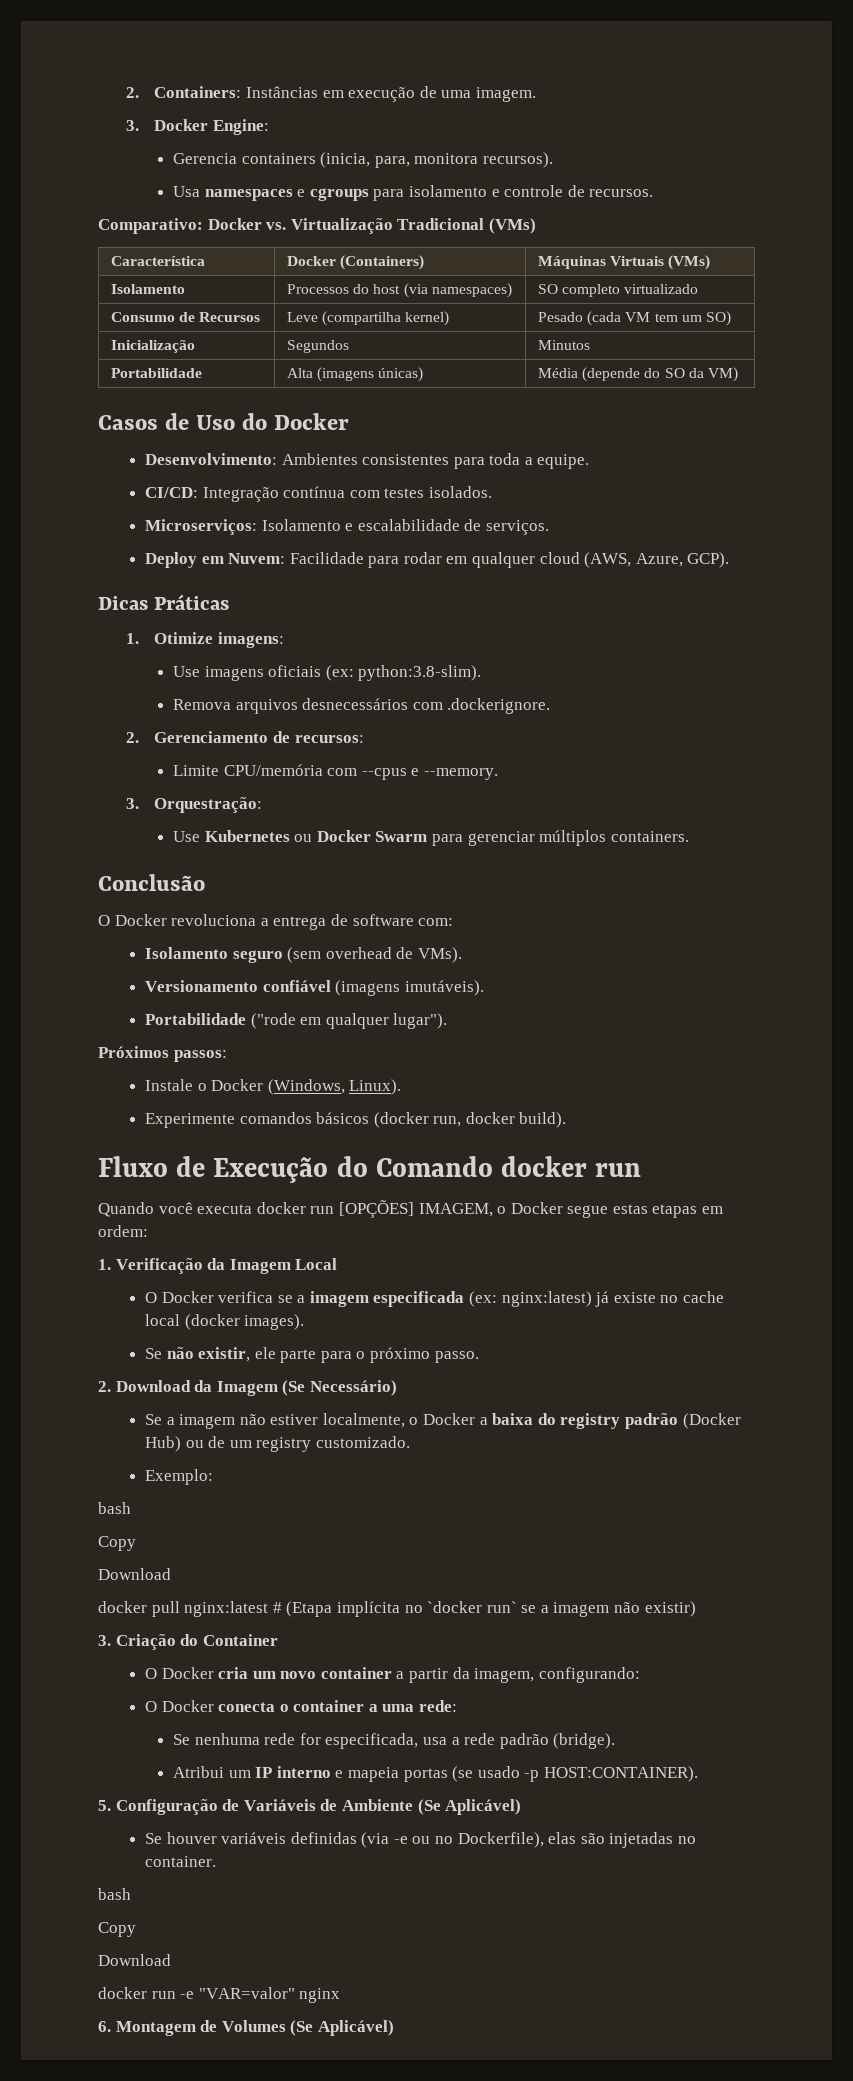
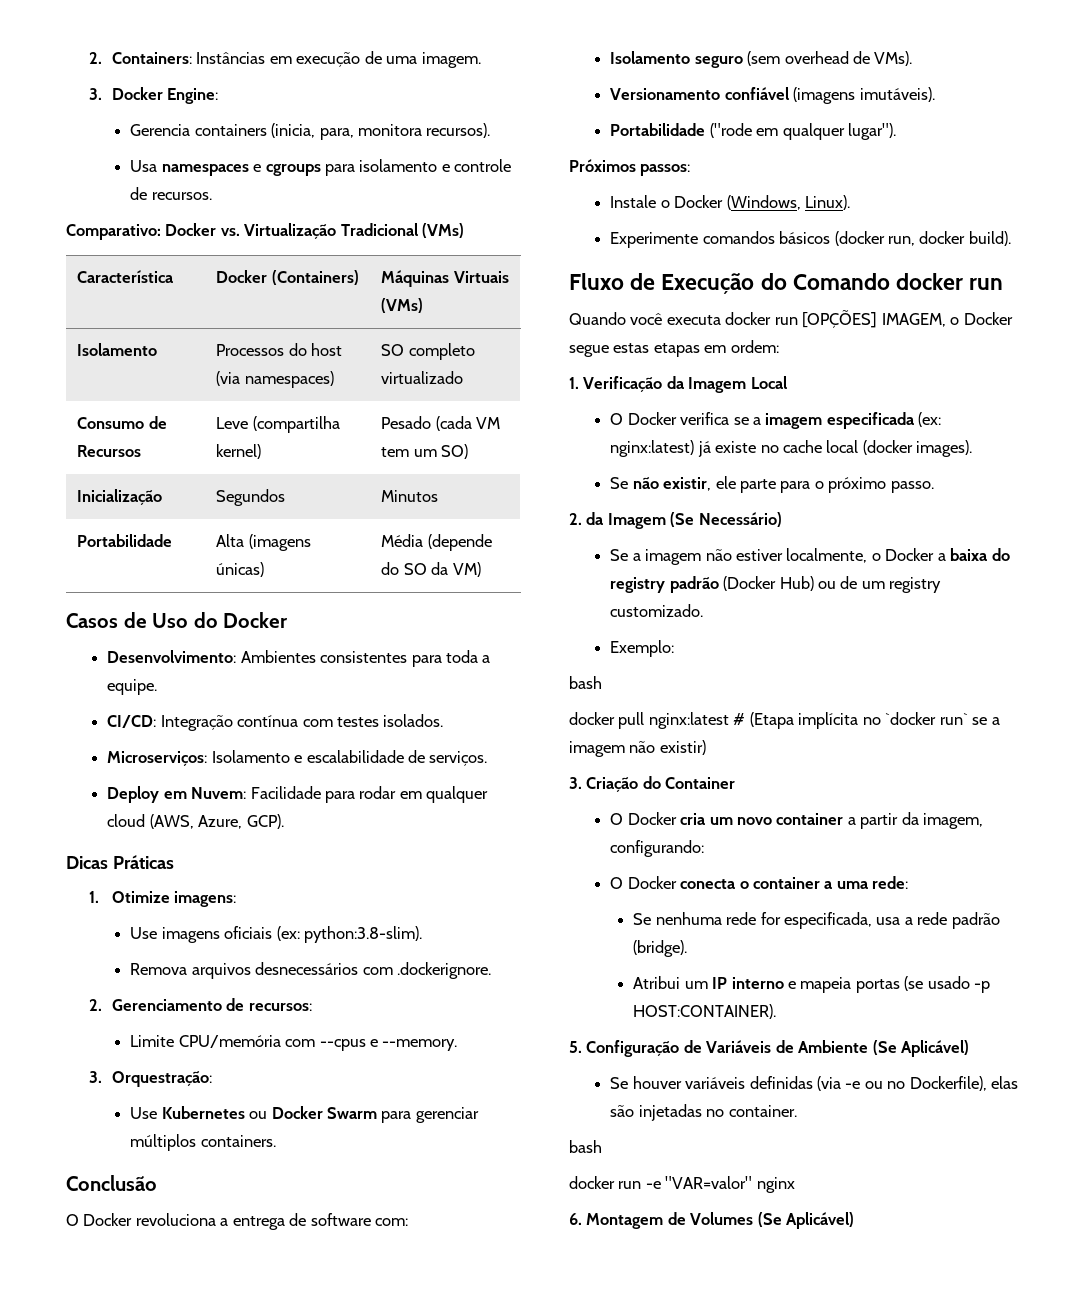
- 2. Download da Imagem (Se Necessário)
+ 2. da Imagem (Se Necessário)
  Exemplo:
  bash
- Copy
- Download
  Se houver variáveis definidas (via -e ou no Dockerfile), elas são injetadas no container.
  bash
- Copy
- Download

